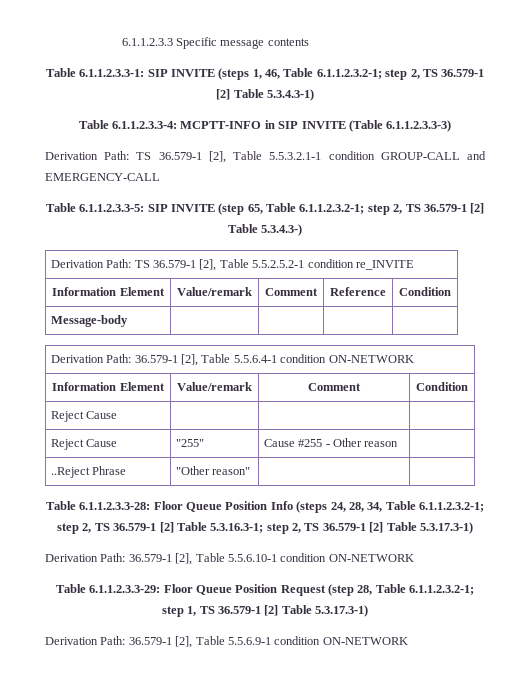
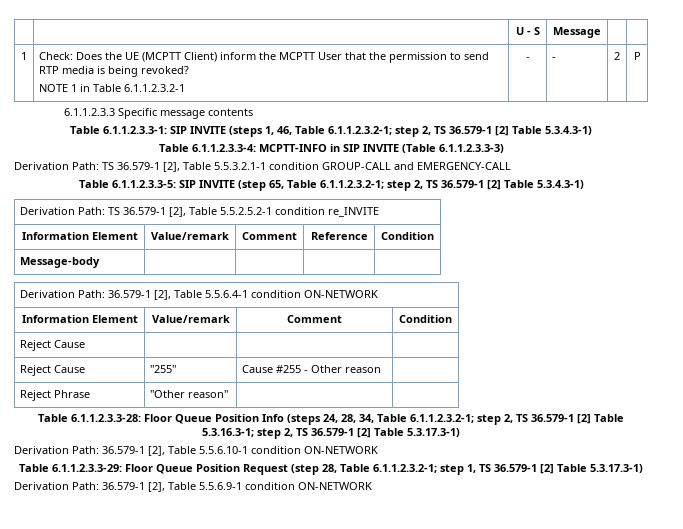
+ | | U - S | Message | |
+ 1 | Check: Does the UE (MCPTT Client) inform the MCPTT User that the permission to send RTP media is being revoked?
+ NOTE 1 in Table 6.1.1.2.3.2-1 | - | - | 2 | P
- Table 6.1.1.2.3.3-5: SIP INVITE (step 65, Table 6.1.1.2.3.2-1; step 2, TS 36.579-1 [2] Table 5.3.4.3-)
+ Table 6.1.1.2.3.3-5: SIP INVITE (step 65, Table 6.1.1.2.3.2-1; step 2, TS 36.579-1 [2] Table 5.3.4.3-1)
- ..Reject Phrase | "Other reason" | |
+ Reject Phrase | "Other reason" | |

